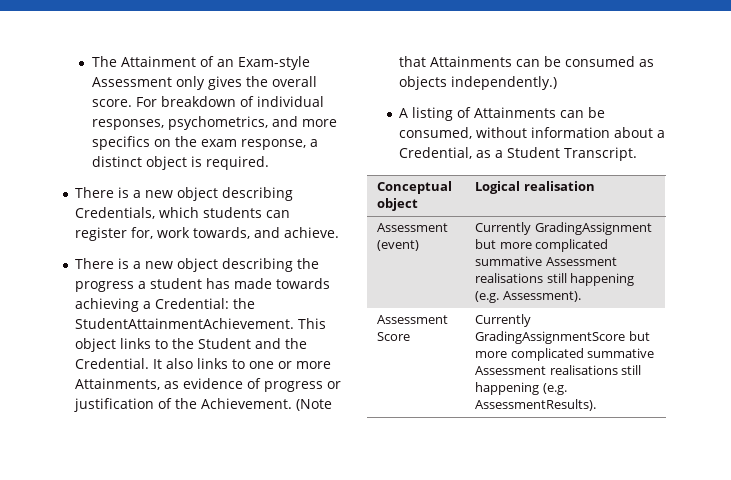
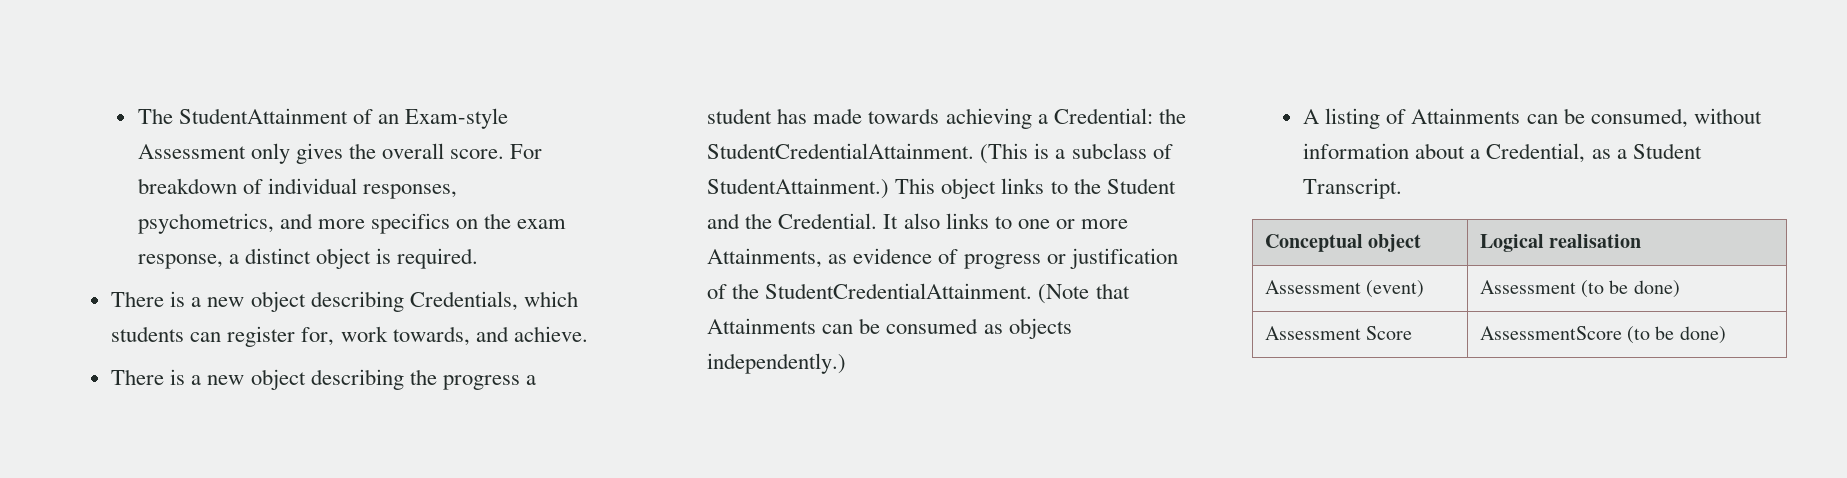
- The Attainment of an Exam-style Assessment only gives the overall score.
+ The StudentAttainment of an Exam-style Assessment only gives the overall score.
- There is a new object describing the progress a student has made towards achieving a Credential: the StudentAttainmentAchievement.
+ There is a new object describing the progress a student has made towards achieving a Credential: the StudentCredentialAttainment. (This is a subclass of StudentAttainment.)
- It also links to one or more Attainments, as evidence of progress or justification of the Achievement.
+ It also links to one or more Attainments, as evidence of progress or justification of the StudentCredentialAttainment.
- Assessment (event) | Currently GradingAssignment but more complicated summative Assessment realisations still happening (e.g. Assessment).
- Assessment Score | Currently GradingAssignmentScore but more complicated summative Assessment realisations still happening (e.g. AssessmentResults).
+ Assessment (event) | Assessment (to be done)
+ Assessment Score | AssessmentScore (to be done)

